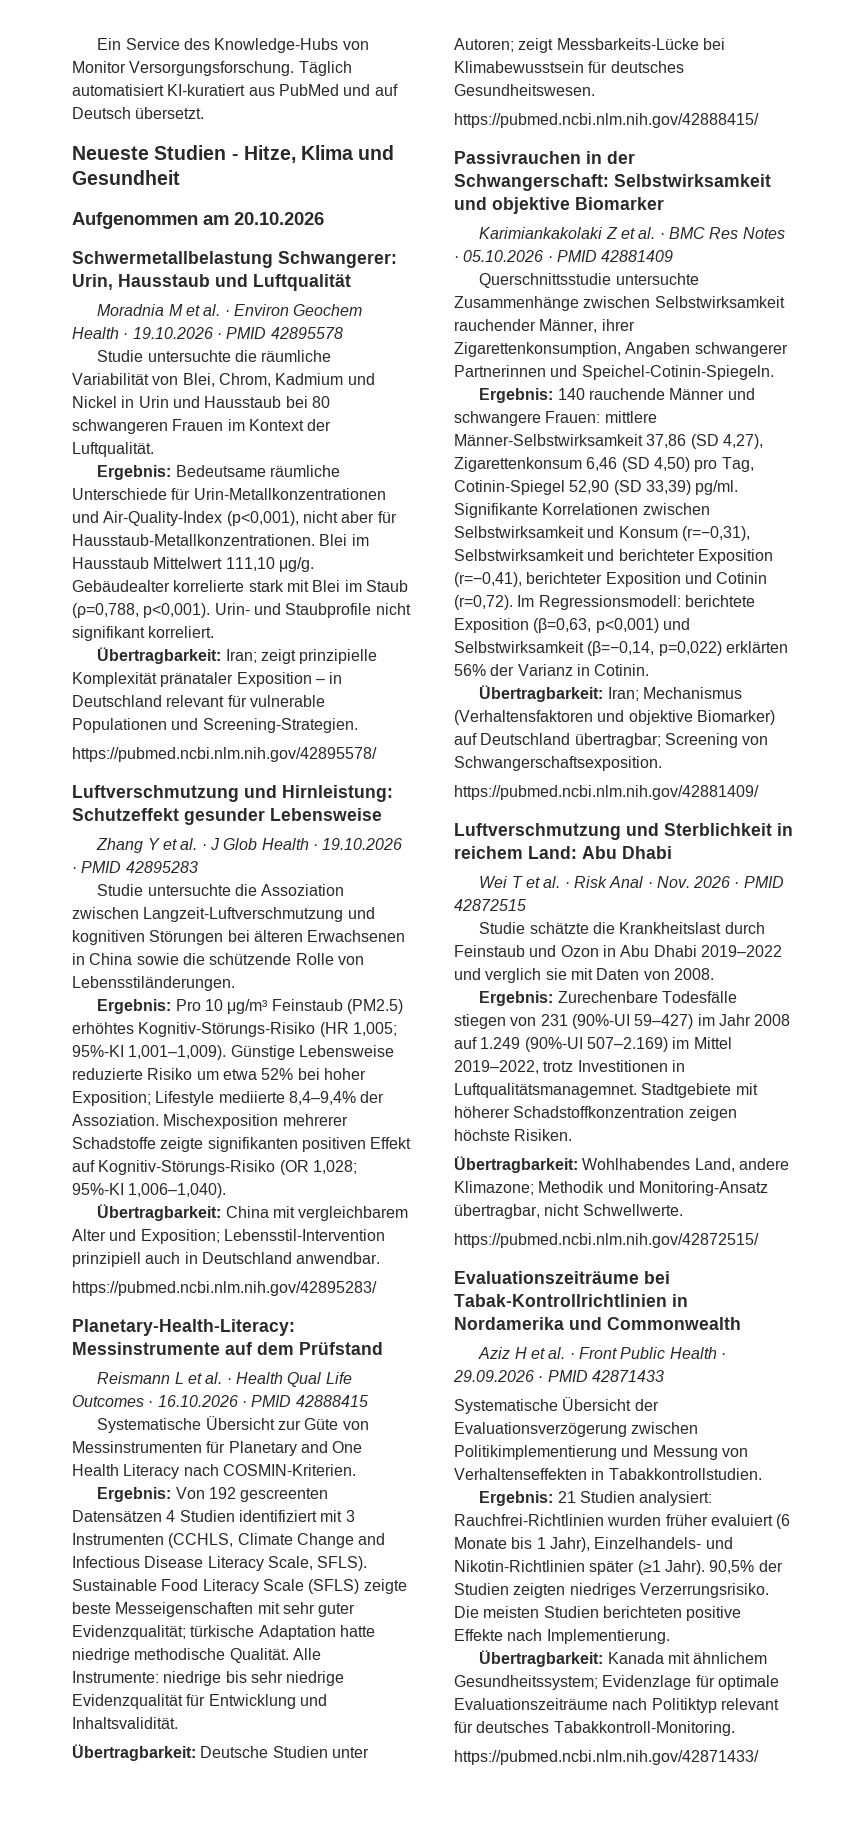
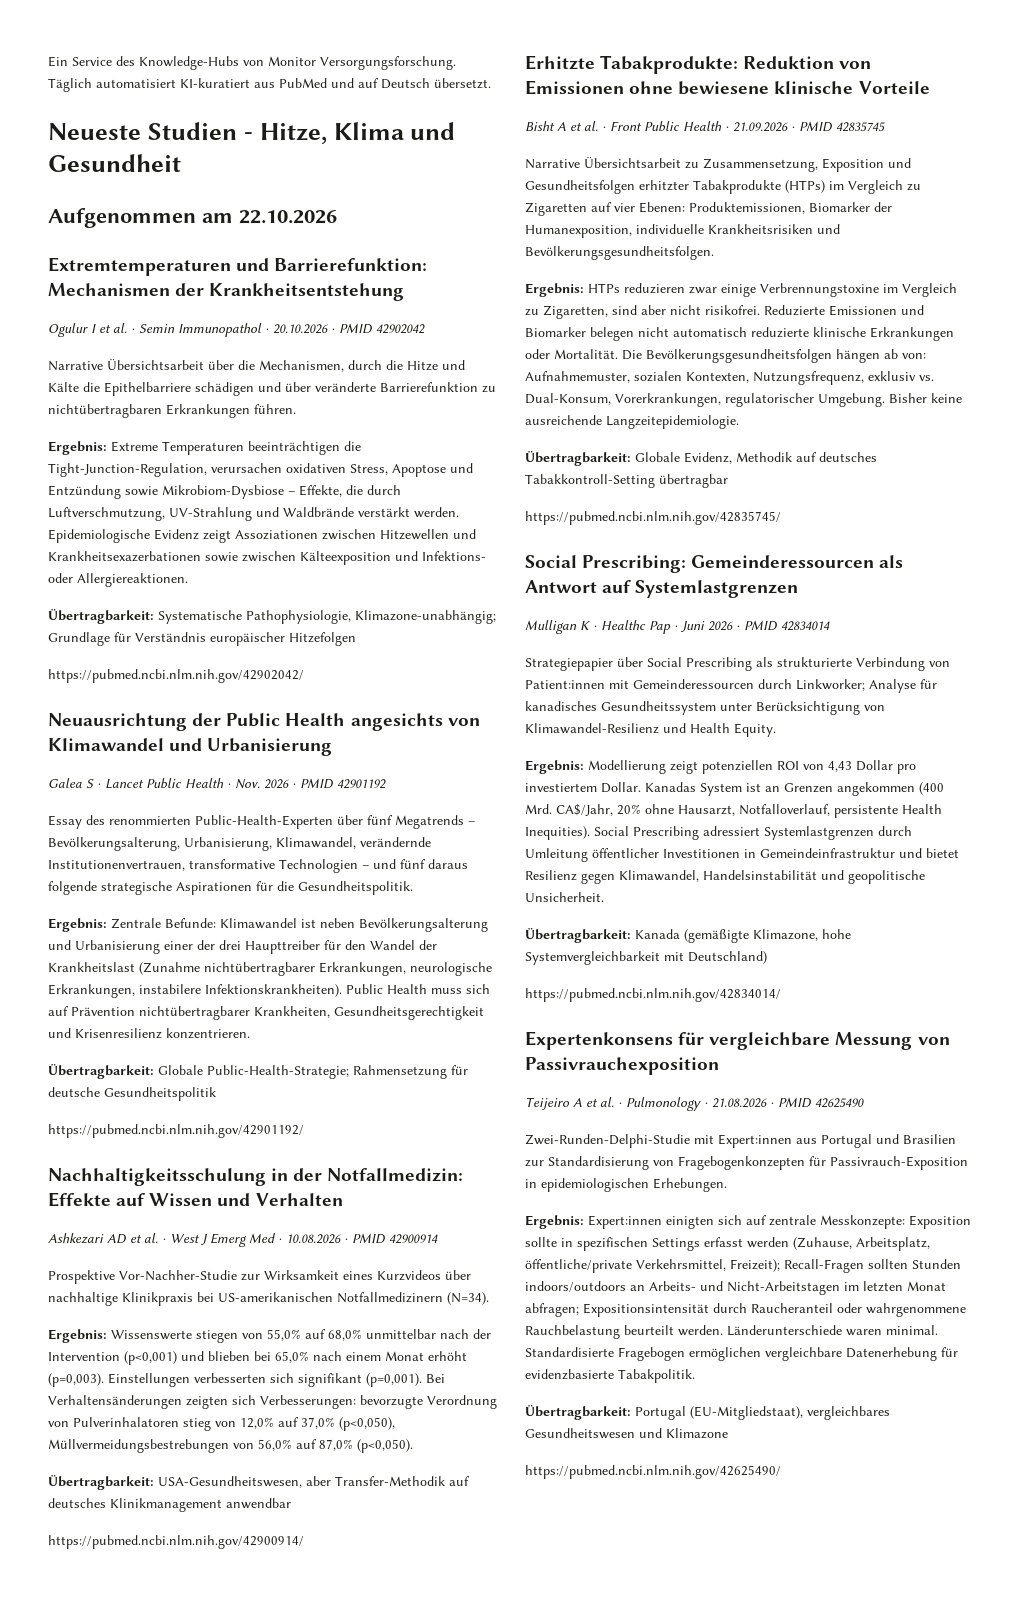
- Aufgenommen am 20.10.2026
- Schwermetallbelastung Schwangerer: Urin, Hausstaub und Luftqualität
- Moradnia M et al. · Environ Geochem Health · 19.10.2026 · PMID 42895578
- Studie untersuchte die räumliche Variabilität von Blei, Chrom, Kadmium und Nickel in Urin und Hausstaub bei 80 schwangeren Frauen im Kontext der Luftqualität.
- Ergebnis: Bedeutsame räumliche Unterschiede für Urin-Metallkonzentrationen und Air-Quality-Index (p<0,001), nicht aber für Hausstaub-Metallkonzentrationen. Blei im Hausstaub Mittelwert 111,10 μg/g. Gebäudealter korrelierte stark mit Blei im Staub (ρ=0,788, p<0,001). Urin- und Staubprofile nicht signifikant korreliert.
- Übertragbarkeit: Iran; zeigt prinzipielle Komplexität pränataler Exposition – in Deutschland relevant für vulnerable Populationen und Screening-Strategien.
- https://pubmed.ncbi.nlm.nih.gov/42895578/
- Luftverschmutzung und Hirnleistung: Schutzeffekt gesunder Lebensweise
- Zhang Y et al. · J Glob Health · 19.10.2026 · PMID 42895283
- Studie untersuchte die Assoziation zwischen Langzeit-Luftverschmutzung und kognitiven Störungen bei älteren Erwachsenen in China sowie die schützende Rolle von Lebensstiländerungen.
- Ergebnis: Pro 10 μg/m³ Feinstaub (PM2.5) erhöhtes Kognitiv-Störungs-Risiko (HR 1,005; 95%-KI 1,001–1,009). Günstige Lebensweise reduzierte Risiko um etwa 52% bei hoher Exposition; Lifestyle mediierte 8,4–9,4% der Assoziation. Mischexposition mehrerer Schadstoffe zeigte signifikanten positiven Effekt auf Kognitiv-Störungs-Risiko (OR 1,028; 95%-KI 1,006–1,040).
- Übertragbarkeit: China mit vergleichbarem Alter und Exposition; Lebensstil-Intervention prinzipiell auch in Deutschland anwendbar.
- https://pubmed.ncbi.nlm.nih.gov/42895283/
- Planetary-Health-Literacy: Messinstrumente auf dem Prüfstand
- Reismann L et al. · Health Qual Life Outcomes · 16.10.2026 · PMID 42888415
- Systematische Übersicht zur Güte von Messinstrumenten für Planetary and One Health Literacy nach COSMIN-Kriterien.
- Ergebnis: Von 192 gescreenten Datensätzen 4 Studien identifiziert mit 3 Instrumenten (CCHLS, Climate Change and Infectious Disease Literacy Scale, SFLS). Sustainable Food Literacy Scale (SFLS) zeigte beste Messeigenschaften mit sehr guter Evidenzqualität; türkische Adaptation hatte niedrige methodische Qualität. Alle Instrumente: niedrige bis sehr niedrige Evidenzqualität für Entwicklung und Inhaltsvalidität.
- Übertragbarkeit: Deutsche Studien unter Autoren; zeigt Messbarkeits-Lücke bei Klimabewusstsein für deutsches Gesundheitswesen.
- https://pubmed.ncbi.nlm.nih.gov/42888415/
- Passivrauchen in der Schwangerschaft: Selbstwirksamkeit und objektive Biomarker
- Karimiankakolaki Z et al. · BMC Res Notes · 05.10.2026 · PMID 42881409
- Querschnittsstudie untersuchte Zusammenhänge zwischen Selbstwirksamkeit rauchender Männer, ihrer Zigarettenkonsumption, Angaben schwangerer Partnerinnen und Speichel-Cotinin-Spiegeln.
- Ergebnis: 140 rauchende Männer und schwangere Frauen: mittlere Männer-Selbstwirksamkeit 37,86 (SD 4,27), Zigarettenkonsum 6,46 (SD 4,50) pro Tag, Cotinin-Spiegel 52,90 (SD 33,39) pg/ml. Signifikante Korrelationen zwischen Selbstwirksamkeit und Konsum (r=−0,31), Selbstwirksamkeit und berichteter Exposition (r=−0,41), berichteter Exposition und Cotinin (r=0,72). Im Regressionsmodell: berichtete Exposition (β=0,63, p<0,001) und Selbstwirksamkeit (β=−0,14, p=0,022) erklärten 56% der Varianz in Cotinin.
- Übertragbarkeit: Iran; Mechanismus (Verhaltensfaktoren und objektive Biomarker) auf Deutschland übertragbar; Screening von Schwangerschaftsexposition.
- https://pubmed.ncbi.nlm.nih.gov/42881409/
- Luftverschmutzung und Sterblichkeit in reichem Land: Abu Dhabi
- Wei T et al. · Risk Anal · Nov. 2026 · PMID 42872515
- Studie schätzte die Krankheitslast durch Feinstaub und Ozon in Abu Dhabi 2019–2022 und verglich sie mit Daten von 2008.
- Ergebnis: Zurechenbare Todesfälle stiegen von 231 (90%-UI 59–427) im Jahr 2008 auf 1.249 (90%-UI 507–2.169) im Mittel 2019–2022, trotz Investitionen in Luftqualitätsmanagemnet. Stadtgebiete mit höherer Schadstoffkonzentration zeigen höchste Risiken.
- Übertragbarkeit: Wohlhabendes Land, andere Klimazone; Methodik und Monitoring-Ansatz übertragbar, nicht Schwellwerte.
- https://pubmed.ncbi.nlm.nih.gov/42872515/
- Evaluationszeiträume bei Tabak-Kontrollrichtlinien in Nordamerika und Commonwealth
- Aziz H et al. · Front Public Health · 29.09.2026 · PMID 42871433
- Systematische Übersicht der Evaluationsverzögerung zwischen Politikimplementierung und Messung von Verhaltenseffekten in Tabakkontrollstudien.
- Ergebnis: 21 Studien analysiert: Rauchfrei-Richtlinien wurden früher evaluiert (6 Monate bis 1 Jahr), Einzelhandels- und Nikotin-Richtlinien später (≥1 Jahr). 90,5% der Studien zeigten niedriges Verzerrungsrisiko. Die meisten Studien berichteten positive Effekte nach Implementierung.
- Übertragbarkeit: Kanada mit ähnlichem Gesundheitssystem; Evidenzlage für optimale Evaluationszeiträume nach Politiktyp relevant für deutsches Tabakkontroll-Monitoring.
- https://pubmed.ncbi.nlm.nih.gov/42871433/
+ Aufgenommen am 22.10.2026
+ Extremtemperaturen und Barrierefunktion: Mechanismen der Krankheitsentstehung
+ Ogulur I et al. · Semin Immunopathol · 20.10.2026 · PMID 42902042
+ Narrative Übersichtsarbeit über die Mechanismen, durch die Hitze und Kälte die Epithelbarriere schädigen und über veränderte Barrierefunktion zu nichtübertragbaren Erkrankungen führen.
+ Ergebnis: Extreme Temperaturen beeinträchtigen die Tight-Junction-Regulation, verursachen oxidativen Stress, Apoptose und Entzündung sowie Mikrobiom-Dysbiose – Effekte, die durch Luftverschmutzung, UV-Strahlung und Waldbrände verstärkt werden. Epidemiologische Evidenz zeigt Assoziationen zwischen Hitzewellen und Krankheitsexazerbationen sowie zwischen Kälteexposition und Infektions- oder Allergiereaktionen.
+ Übertragbarkeit: Systematische Pathophysiologie, Klimazone-unabhängig; Grundlage für Verständnis europäischer Hitzefolgen
+ https://pubmed.ncbi.nlm.nih.gov/42902042/
+ Neuausrichtung der Public Health angesichts von Klimawandel und Urbanisierung
+ Galea S · Lancet Public Health · Nov. 2026 · PMID 42901192
+ Essay des renommierten Public-Health-Experten über fünf Megatrends – Bevölkerungsalterung, Urbanisierung, Klimawandel, verändernde Institutionenvertrauen, transformative Technologien – und fünf daraus folgende strategische Aspirationen für die Gesundheitspolitik.
+ Ergebnis: Zentrale Befunde: Klimawandel ist neben Bevölkerungsalterung und Urbanisierung einer der drei Haupttreiber für den Wandel der Krankheitslast (Zunahme nichtübertragbarer Erkrankungen, neurologische Erkrankungen, instabilere Infektionskrankheiten). Public Health muss sich auf Prävention nichtübertragbarer Krankheiten, Gesundheitsgerechtigkeit und Krisenresilienz konzentrieren.
+ Übertragbarkeit: Globale Public-Health-Strategie; Rahmensetzung für deutsche Gesundheitspolitik
+ https://pubmed.ncbi.nlm.nih.gov/42901192/
+ Nachhaltigkeitsschulung in der Notfallmedizin: Effekte auf Wissen und Verhalten
+ Ashkezari AD et al. · West J Emerg Med · 10.08.2026 · PMID 42900914
+ Prospektive Vor-Nachher-Studie zur Wirksamkeit eines Kurzvideos über nachhaltige Klinikpraxis bei US-amerikanischen Notfallmedizinern (N=34).
+ Ergebnis: Wissenswerte stiegen von 55,0% auf 68,0% unmittelbar nach der Intervention (p<0,001) und blieben bei 65,0% nach einem Monat erhöht (p=0,003). Einstellungen verbesserten sich signifikant (p=0,001). Bei Verhaltensänderungen zeigten sich Verbesserungen: bevorzugte Verordnung von Pulverinhalatoren stieg von 12,0% auf 37,0% (p<0,050), Müllvermeidungsbestrebungen von 56,0% auf 87,0% (p<0,050).
+ Übertragbarkeit: USA-Gesundheitswesen, aber Transfer-Methodik auf deutsches Klinikmanagement anwendbar
+ https://pubmed.ncbi.nlm.nih.gov/42900914/
+ Erhitzte Tabakprodukte: Reduktion von Emissionen ohne bewiesene klinische Vorteile
+ Bisht A et al. · Front Public Health · 21.09.2026 · PMID 42835745
+ Narrative Übersichtsarbeit zu Zusammensetzung, Exposition und Gesundheitsfolgen erhitzter Tabakprodukte (HTPs) im Vergleich zu Zigaretten auf vier Ebenen: Produktemissionen, Biomarker der Humanexposition, individuelle Krankheitsrisiken und Bevölkerungsgesundheitsfolgen.
+ Ergebnis: HTPs reduzieren zwar einige Verbrennungstoxine im Vergleich zu Zigaretten, sind aber nicht risikofrei. Reduzierte Emissionen und Biomarker belegen nicht automatisch reduzierte klinische Erkrankungen oder Mortalität. Die Bevölkerungsgesundheitsfolgen hängen ab von: Aufnahmemuster, sozialen Kontexten, Nutzungsfrequenz, exklusiv vs. Dual-Konsum, Vorerkrankungen, regulatorischer Umgebung. Bisher keine ausreichende Langzeitepidemiologie.
+ Übertragbarkeit: Globale Evidenz, Methodik auf deutsches Tabakkontroll-Setting übertragbar
+ https://pubmed.ncbi.nlm.nih.gov/42835745/
+ Social Prescribing: Gemeinderessourcen als Antwort auf Systemlastgrenzen
+ Mulligan K · Healthc Pap · Juni 2026 · PMID 42834014
+ Strategiepapier über Social Prescribing als strukturierte Verbindung von Patient:innen mit Gemeinderessourcen durch Linkworker; Analyse für kanadisches Gesundheitssystem unter Berücksichtigung von Klimawandel-Resilienz und Health Equity.
+ Ergebnis: Modellierung zeigt potenziellen ROI von 4,43 Dollar pro investiertem Dollar. Kanadas System ist an Grenzen angekommen (400 Mrd. CA$/Jahr, 20% ohne Hausarzt, Notfalloverlauf, persistente Health Inequities). Social Prescribing adressiert Systemlastgrenzen durch Umleitung öffentlicher Investitionen in Gemeindeinfrastruktur und bietet Resilienz gegen Klimawandel, Handelsinstabilität und geopolitische Unsicherheit.
+ Übertragbarkeit: Kanada (gemäßigte Klimazone, hohe Systemvergleichbarkeit mit Deutschland)
+ https://pubmed.ncbi.nlm.nih.gov/42834014/
+ Expertenkonsens für vergleichbare Messung von Passivrauchexposition
+ Teijeiro A et al. · Pulmonology · 21.08.2026 · PMID 42625490
+ Zwei-Runden-Delphi-Studie mit Expert:innen aus Portugal und Brasilien zur Standardisierung von Fragebogenkonzepten für Passivrauch-Exposition in epidemiologischen Erhebungen.
+ Ergebnis: Expert:innen einigten sich auf zentrale Messkonzepte: Exposition sollte in spezifischen Settings erfasst werden (Zuhause, Arbeitsplatz, öffentliche/private Verkehrsmittel, Freizeit); Recall-Fragen sollten Stunden indoors/outdoors an Arbeits- und Nicht-Arbeitstagen im letzten Monat abfragen; Expositionsintensität durch Raucheranteil oder wahrgenommene Rauchbelastung beurteilt werden. Länderunterschiede waren minimal. Standardisierte Fragebogen ermöglichen vergleichbare Datenerhebung für evidenzbasierte Tabakpolitik.
+ Übertragbarkeit: Portugal (EU-Mitgliedstaat), vergleichbares Gesundheitswesen und Klimazone
+ https://pubmed.ncbi.nlm.nih.gov/42625490/

